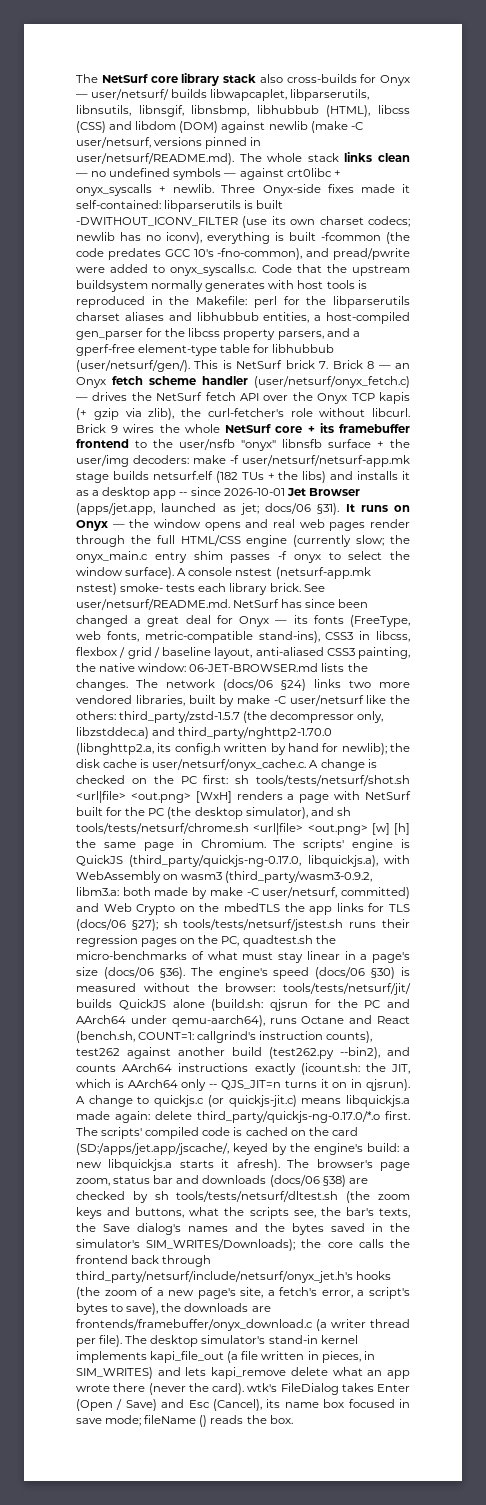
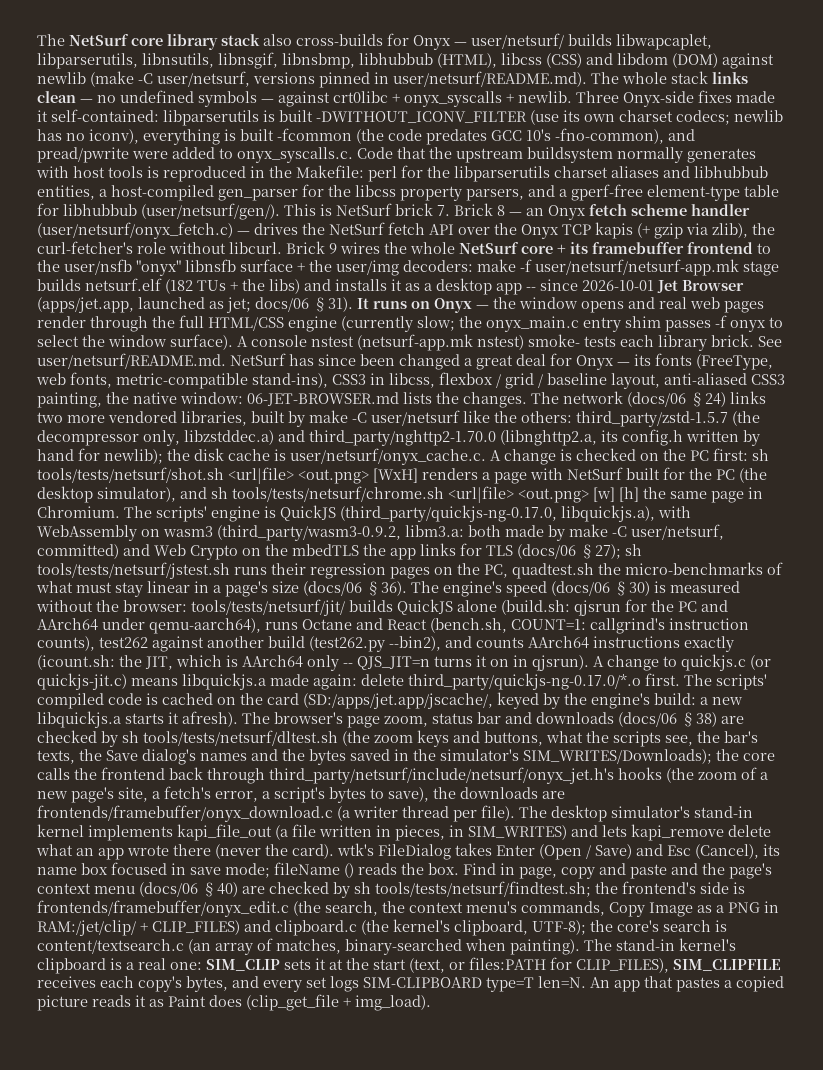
+ Find in page, copy and paste and the page's context menu (docs/06 §40) are checked by sh tools/tests/netsurf/findtest.sh; the frontend's side is frontends/framebuffer/onyx_edit.c (the search, the context menu's commands, Copy Image as a PNG in RAM:/jet/clip/ + CLIP_FILES) and clipboard.c (the kernel's clipboard, UTF-8); the core's search is content/textsearch.c (an array of matches, binary-searched when painting). The stand-in kernel's clipboard is a real one: SIM_CLIP sets it at the start (text, or files:PATH for CLIP_FILES), SIM_CLIPFILE receives each copy's bytes, and every set logs SIM-CLIPBOARD type=T len=N. An app that pastes a copied picture reads it as Paint does (clip_get_file + img_load).

